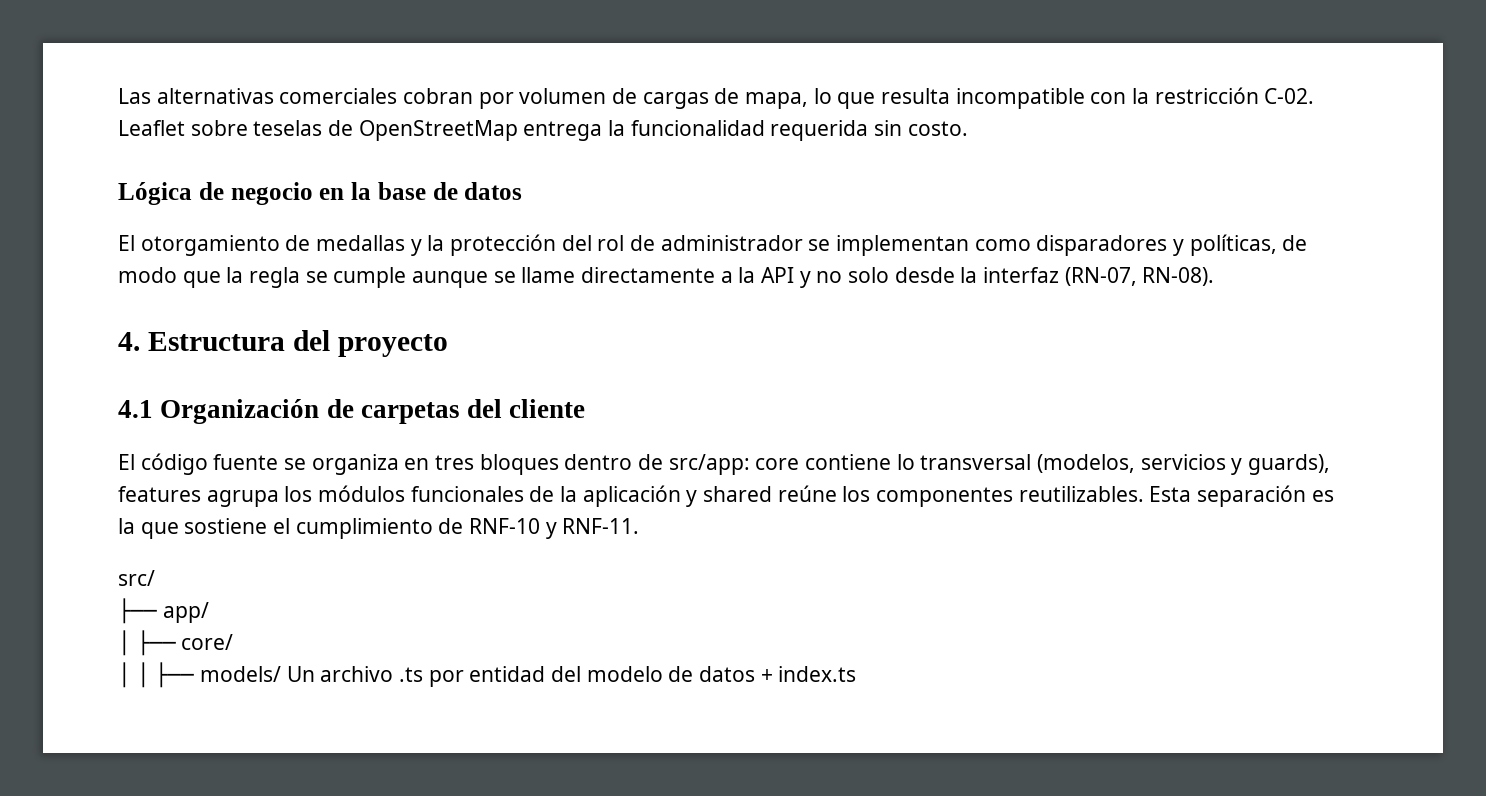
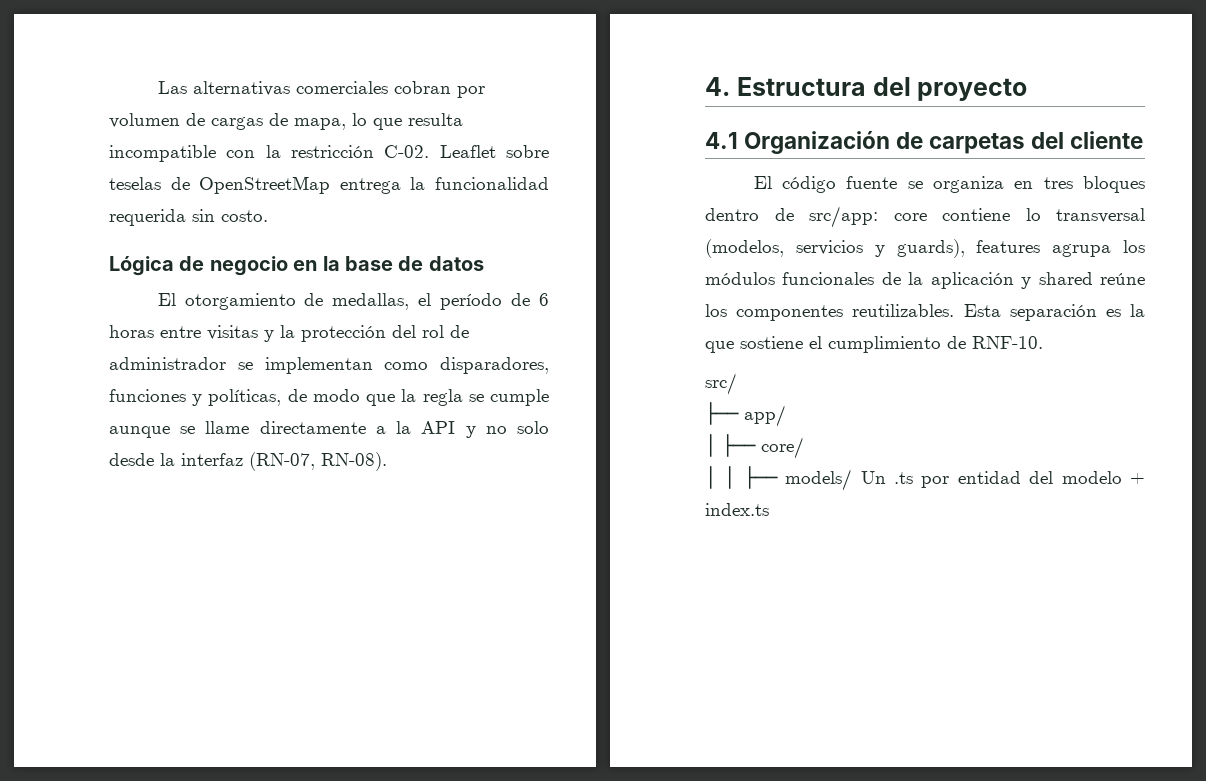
- El otorgamiento de medallas y la protección del rol de administrador se implementan como disparadores y políticas, de modo que la regla se cumple aunque se llame directamente a la API y no solo desde la interfaz (RN-07, RN-08).
+ El otorgamiento de medallas, el período de 6 horas entre visitas y la protección del rol de administrador se implementan como disparadores, funciones y políticas, de modo que la regla se cumple aunque se llame directamente a la API y no solo desde la interfaz (RN-07, RN-08).
- Esta separación es la que sostiene el cumplimiento de RNF-10 y RNF-11.
+ Esta separación es la que sostiene el cumplimiento de RNF-10.
- │ │ ├── models/ Un archivo .ts por entidad del modelo de datos + index.ts
+ │ │ ├── models/ Un .ts por entidad del modelo + index.ts

